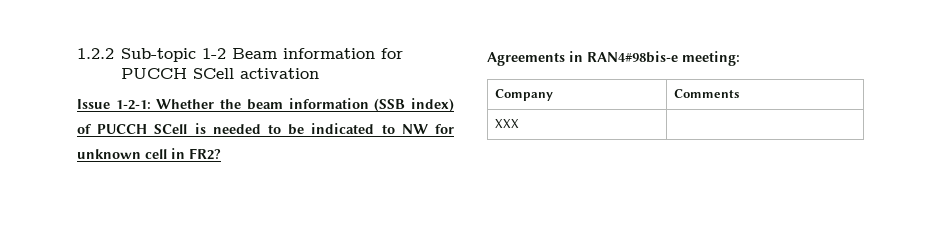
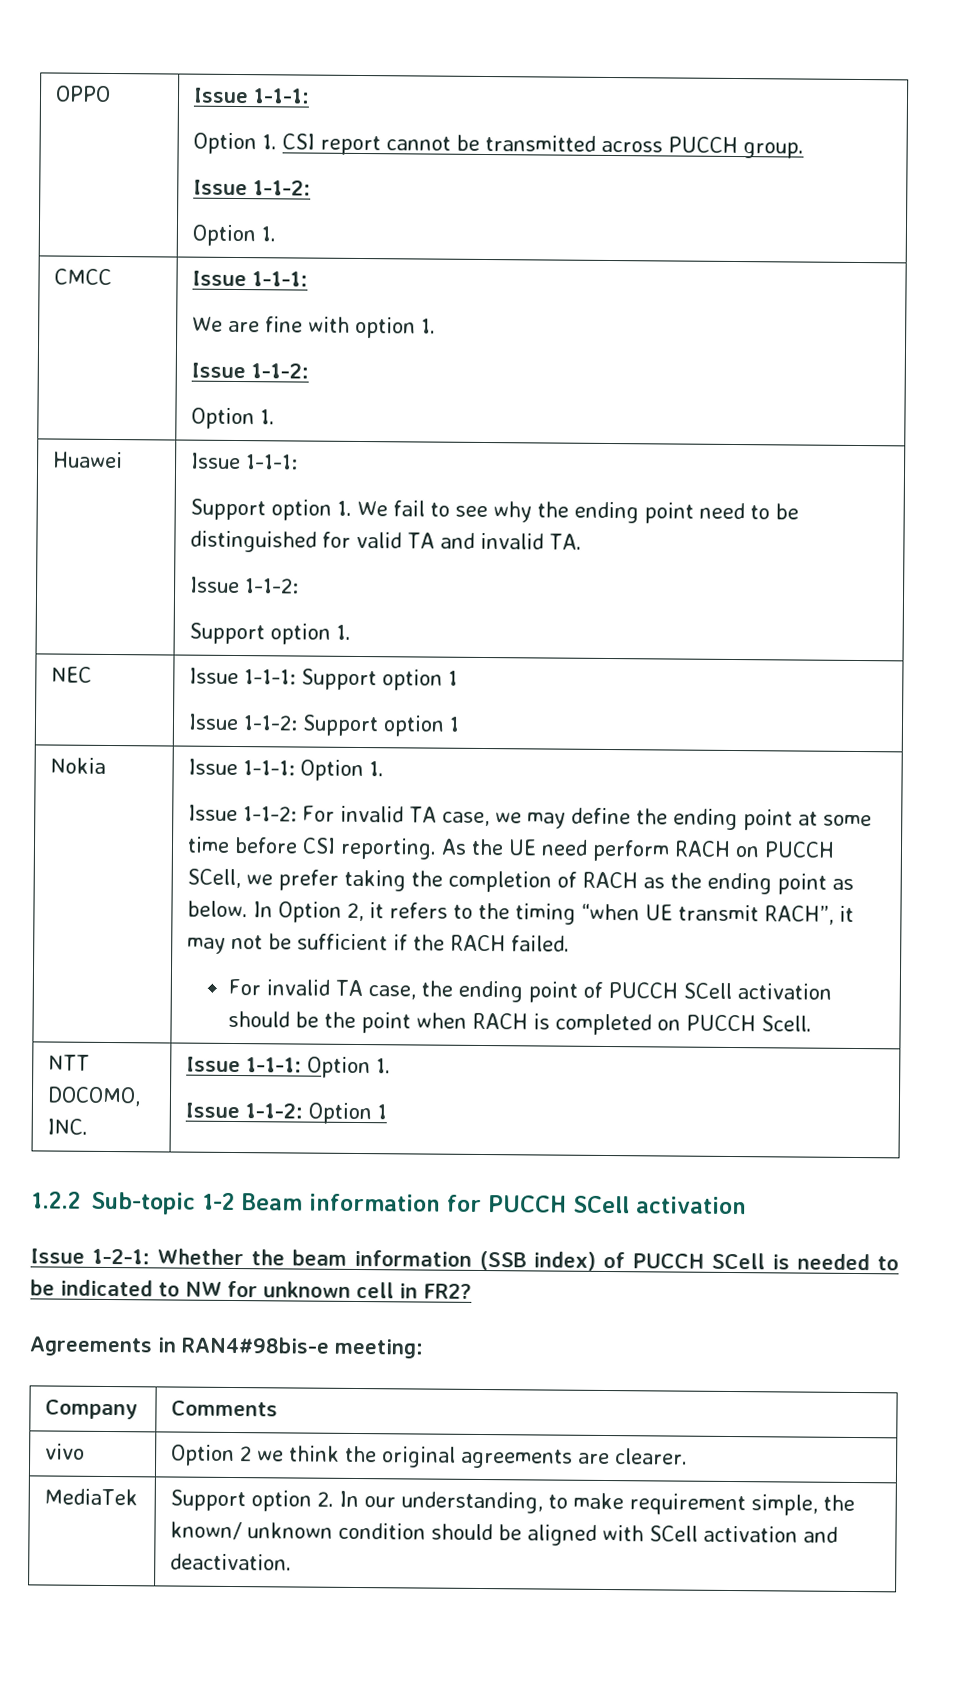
+ OPPO | Issue 1-1-1:
+ Option 1. CSI report cannot be transmitted across PUCCH group.
+ Issue 1-1-2:
+ Option 1.
+ CMCC | Issue 1-1-1:
+ We are fine with option 1.
+ Issue 1-1-2:
+ Option 1.
+ Huawei | Issue 1-1-1:
+ Support option 1. We fail to see why the ending point need to be distinguished for valid TA and invalid TA.
+ Issue 1-1-2:
+ Support option 1.
+ NEC | Issue 1-1-1: Support option 1
+ Issue 1-1-2: Support option 1
+ Nokia | Issue 1-1-1: Option 1.
+ Issue 1-1-2: For invalid TA case, we may define the ending point at some time before CSI reporting. As the UE need perform RACH on PUCCH SCell, we prefer taking the completion of RACH as the ending point as below. In Option 2, it refers to the timing “when UE transmit RACH”, it may not be sufficient if the RACH failed.
+ For invalid TA case, the ending point of PUCCH SCell activation should be the point when RACH is completed on PUCCH Scell.
+ NTT DOCOMO, INC. | Issue 1-1-1: Option 1.
+ Issue 1-1-2: Option 1
- XXX |
+ vivo | Option 2 we think the original agreements are clearer.
+ MediaTek | Support option 2. In our understanding, to make requirement simple, the known/ unknown condition should be aligned with SCell activation and deactivation.

